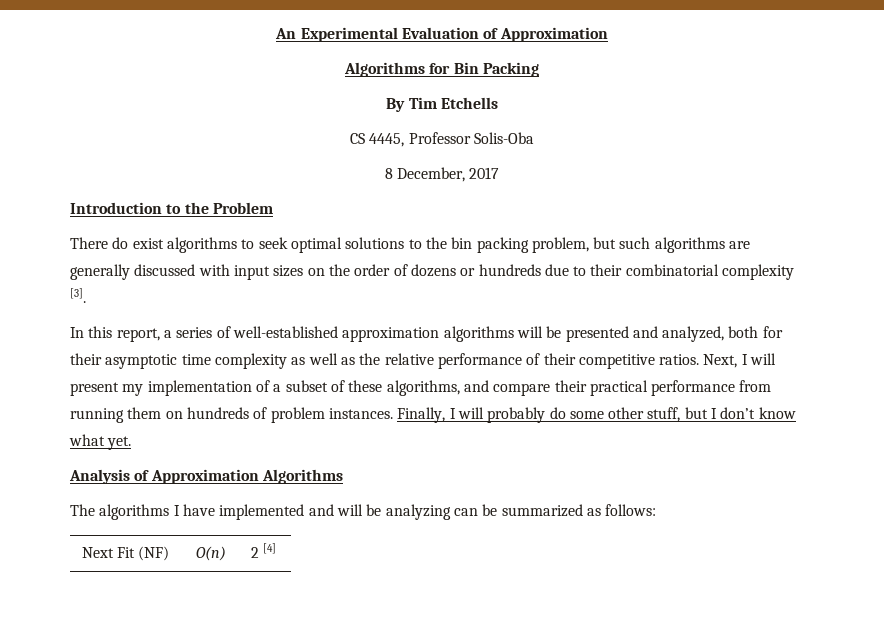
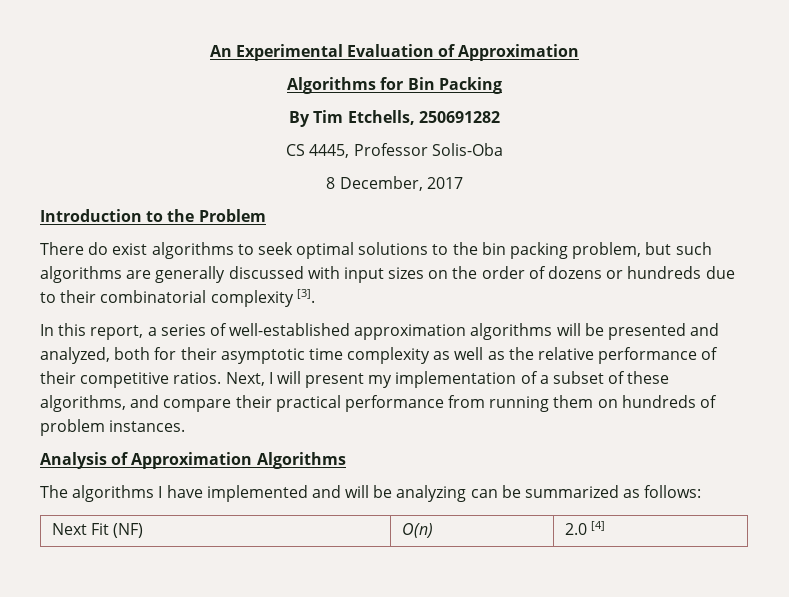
- By Tim Etchells
+ By Tim Etchells, 250691282
- Finally, I will probably do some other stuff, but I don’t know what yet.
- Next Fit (NF) | O(n) | 2 [4]
+ Next Fit (NF) | O(n) | 2.0 [4]

